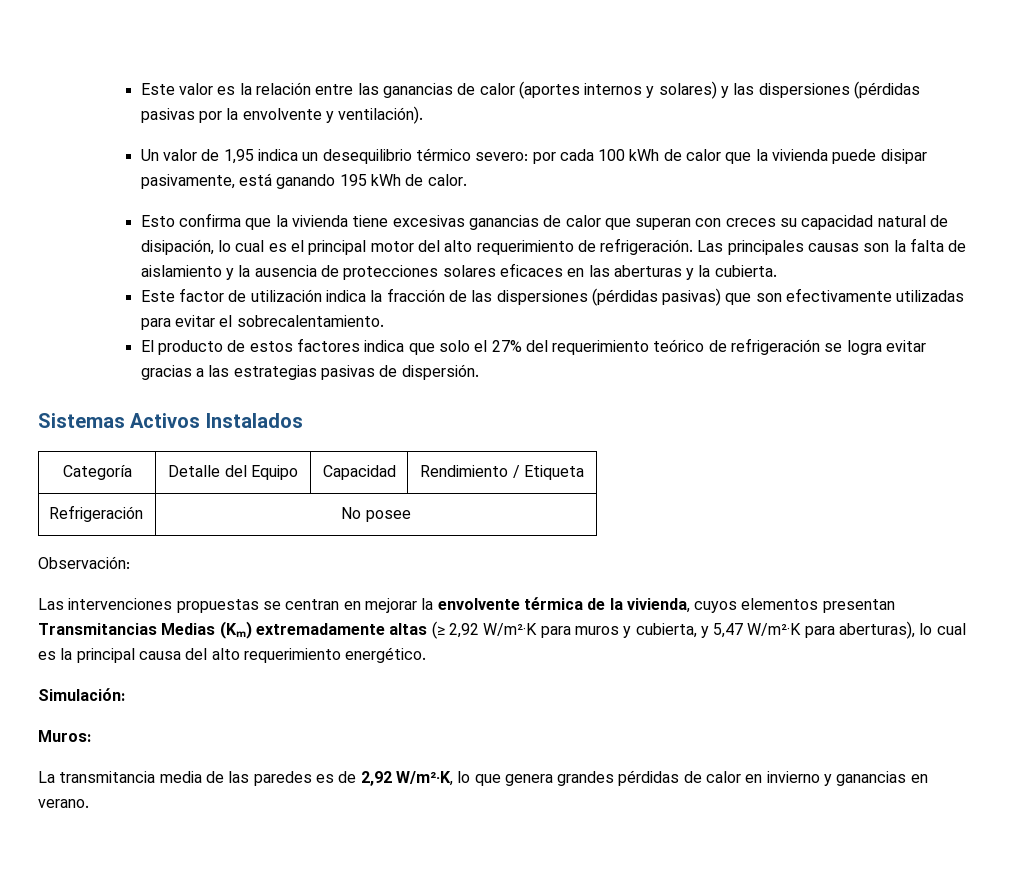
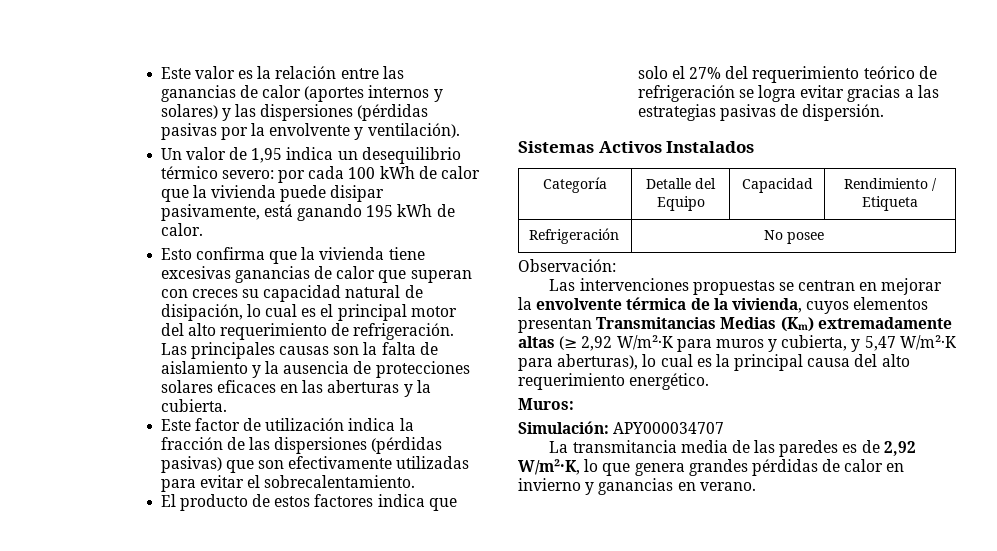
+ Muros:
- Simulación:
- Muros:
+ Simulación: APY000034707

